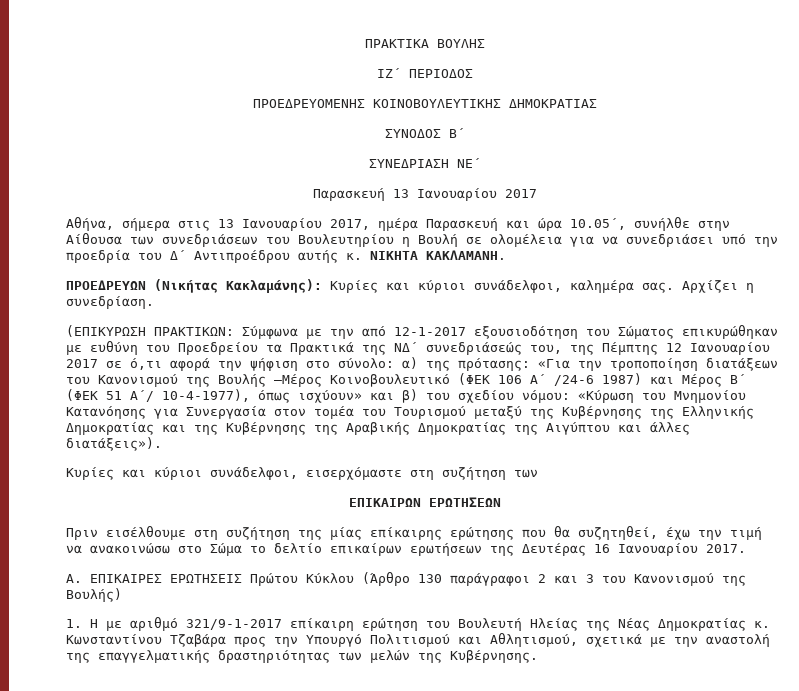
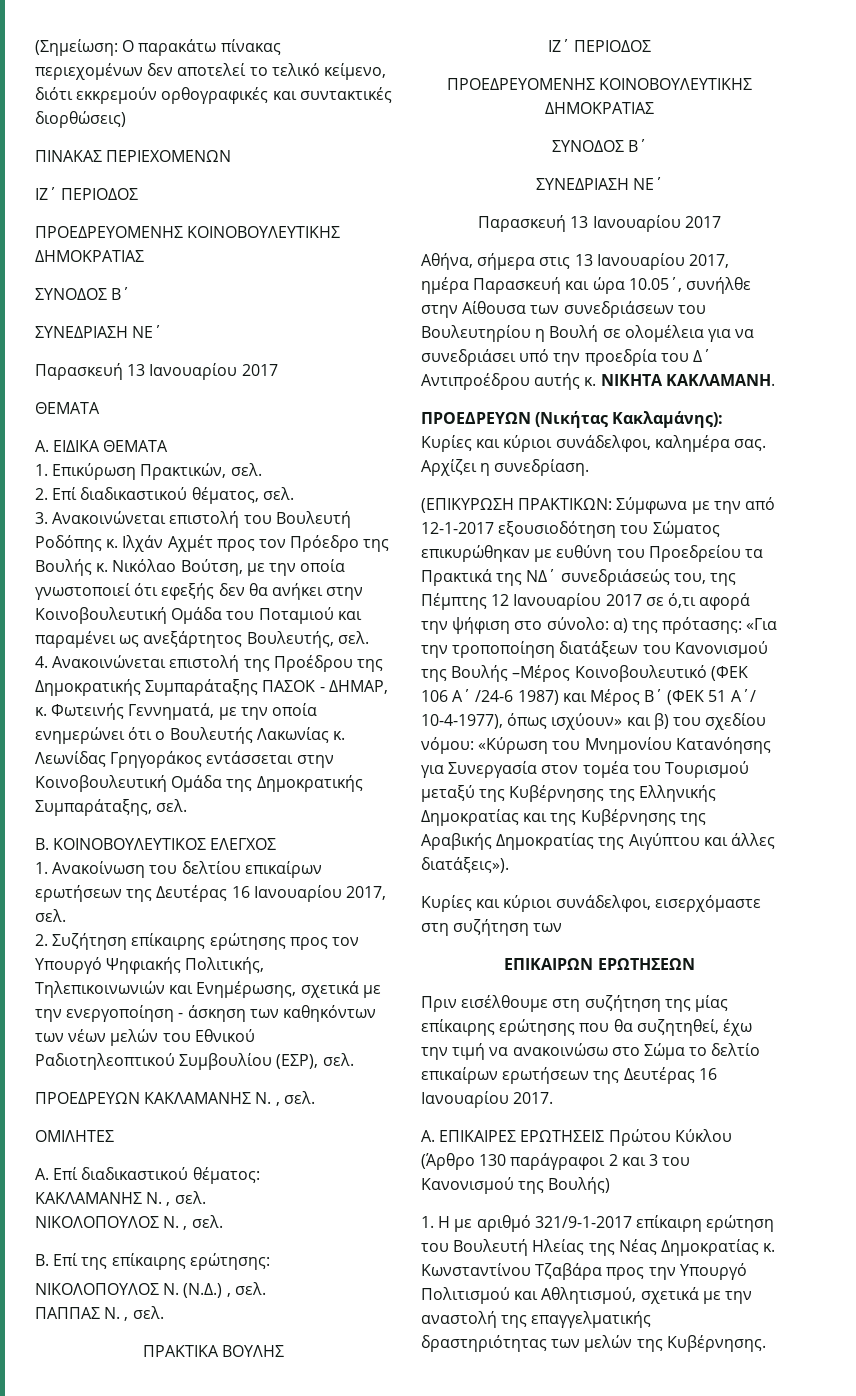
+ (Σημείωση: Ο παρακάτω πίνακας περιεχομένων δεν αποτελεί το τελικό κείμενο, διότι εκκρεμούν ορθογραφικές και συντακτικές διορθώσεις)
+ ΠΙΝΑΚΑΣ ΠΕΡΙΕΧΟΜΕΝΩΝ
+ ΙΖ΄ ΠΕΡΙΟΔΟΣ
+ ΠΡΟΕΔΡΕΥΟΜΕΝΗΣ ΚΟΙΝΟΒΟΥΛΕΥΤΙΚΗΣ ΔΗΜΟΚΡΑΤΙΑΣ
+ ΣΥΝΟΔΟΣ Β΄
+ ΣΥΝΕΔΡΙΑΣΗ ΝΕ΄
+ Παρασκευή 13 Ιανουαρίου 2017
+ ΘΕΜΑΤΑ
+ Α. ΕΙΔΙΚΑ ΘΕΜΑΤΑ
+ 1. Επικύρωση Πρακτικών, σελ.
+ 2. Επί διαδικαστικού θέματος, σελ.
+ 3. Ανακοινώνεται επιστολή του Βουλευτή Ροδόπης κ. Ιλχάν Αχμέτ προς τον Πρόεδρο της Βουλής κ. Νικόλαο Βούτση, με την οποία γνωστοποιεί ότι εφεξής δεν θα ανήκει στην Κοινοβουλευτική Ομάδα του Ποταμιού και παραμένει ως ανεξάρτητος Βουλευτής, σελ.
+ 4. Ανακοινώνεται επιστολή της Προέδρου της Δημοκρατικής Συμπαράταξης ΠΑΣΟΚ - ΔΗΜΑΡ, κ. Φωτεινής Γεννηματά, με την οποία ενημερώνει ότι ο Βουλευτής Λακωνίας κ. Λεωνίδας Γρηγοράκος εντάσσεται στην Κοινοβουλευτική Ομάδα της Δημοκρατικής Συμπαράταξης, σελ.
+ Β. ΚΟΙΝΟΒΟΥΛΕΥΤΙΚΟΣ ΕΛΕΓΧΟΣ
+ 1. Ανακοίνωση του δελτίου επικαίρων ερωτήσεων της Δευτέρας 16 Ιανουαρίου 2017, σελ.
+ 2. Συζήτηση επίκαιρης ερώτησης προς τον Υπουργό Ψηφιακής Πολιτικής, Τηλεπικοινωνιών και Ενημέρωσης, σχετικά με την ενεργοποίηση - άσκηση των καθηκόντων των νέων μελών του Εθνικού Ραδιοτηλεοπτικού Συμβουλίου (ΕΣΡ), σελ.
+ ΠΡΟΕΔΡΕΥΩΝ ΚΑΚΛΑΜΑΝΗΣ Ν. , σελ.
+ ΟΜΙΛΗΤΕΣ
+ Α. Επί διαδικαστικού θέματος:
+ ΚΑΚΛΑΜΑΝΗΣ Ν. , σελ.
+ ΝΙΚΟΛΟΠΟΥΛΟΣ Ν. , σελ.
+ Β. Επί της επίκαιρης ερώτησης:
+ ΝΙΚΟΛΟΠΟΥΛΟΣ Ν. (Ν.Δ.) , σελ.
+ ΠΑΠΠΑΣ Ν. , σελ.

